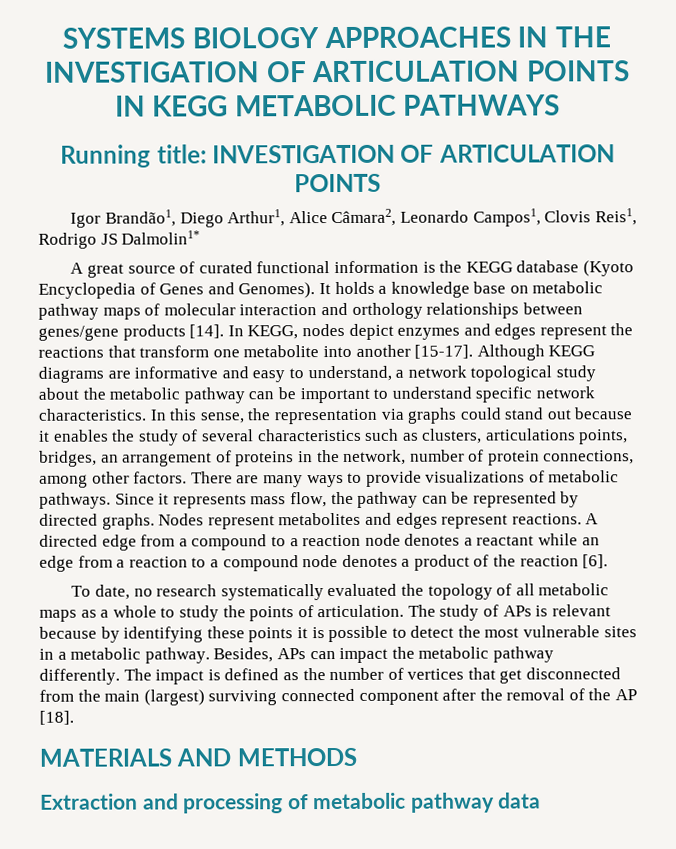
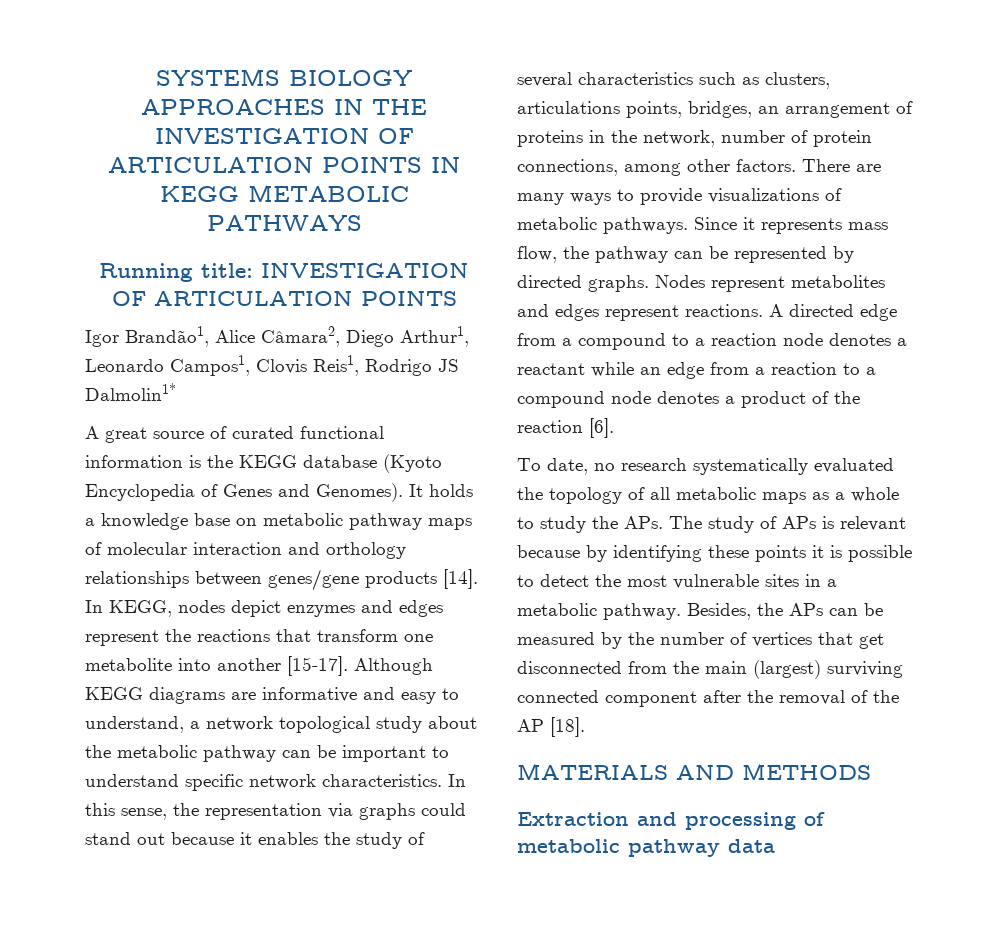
- Igor Brandão1, Diego Arthur1, Alice Câmara2, Leonardo Campos1, Clovis Reis1, Rodrigo JS Dalmolin1*
+ Igor Brandão1, Alice Câmara2, Diego Arthur1, Leonardo Campos1, Clovis Reis1, Rodrigo JS Dalmolin1*
- To date, no research systematically evaluated the topology of all metabolic maps as a whole to study the points of articulation. The study of APs is relevant because by identifying these points it is possible to detect the most vulnerable sites in a metabolic pathway.
+ To date, no research systematically evaluated the topology of all metabolic maps as a whole to study the APs. The study of APs is relevant because by identifying these points it is possible to detect the most vulnerable sites in a metabolic pathway.
- Besides, APs can impact the metabolic pathway differently. The impact is defined as the number of vertices that get disconnected from the main (largest) surviving connected component after the removal of the AP [18].
+ Besides, the APs can be measured by the number of vertices that get disconnected from the main (largest) surviving connected component after the removal of the AP [18].

